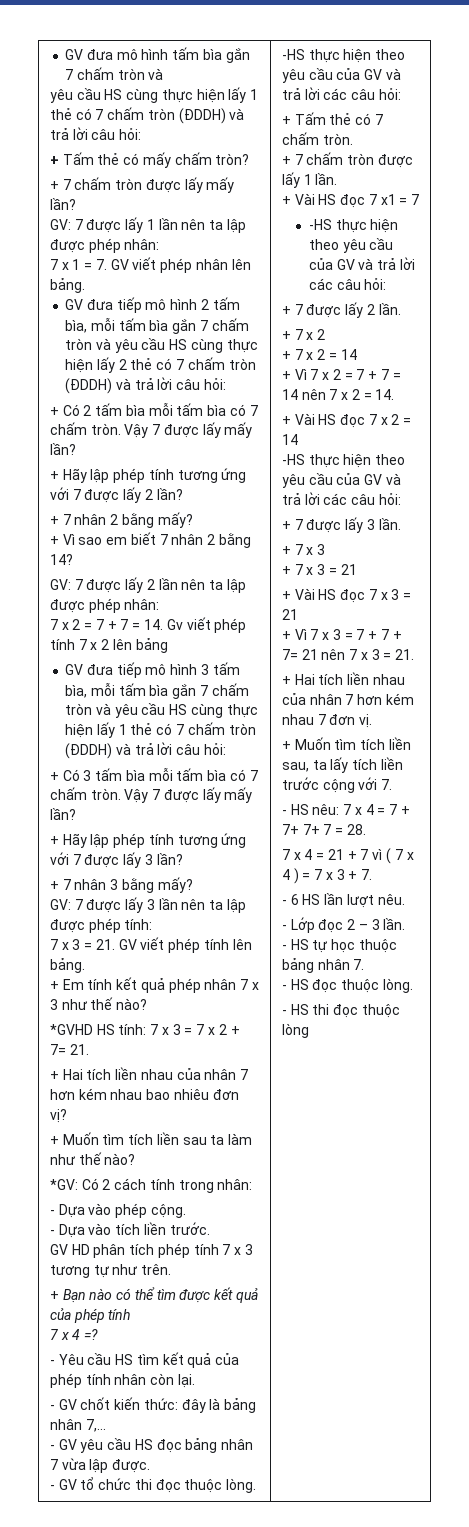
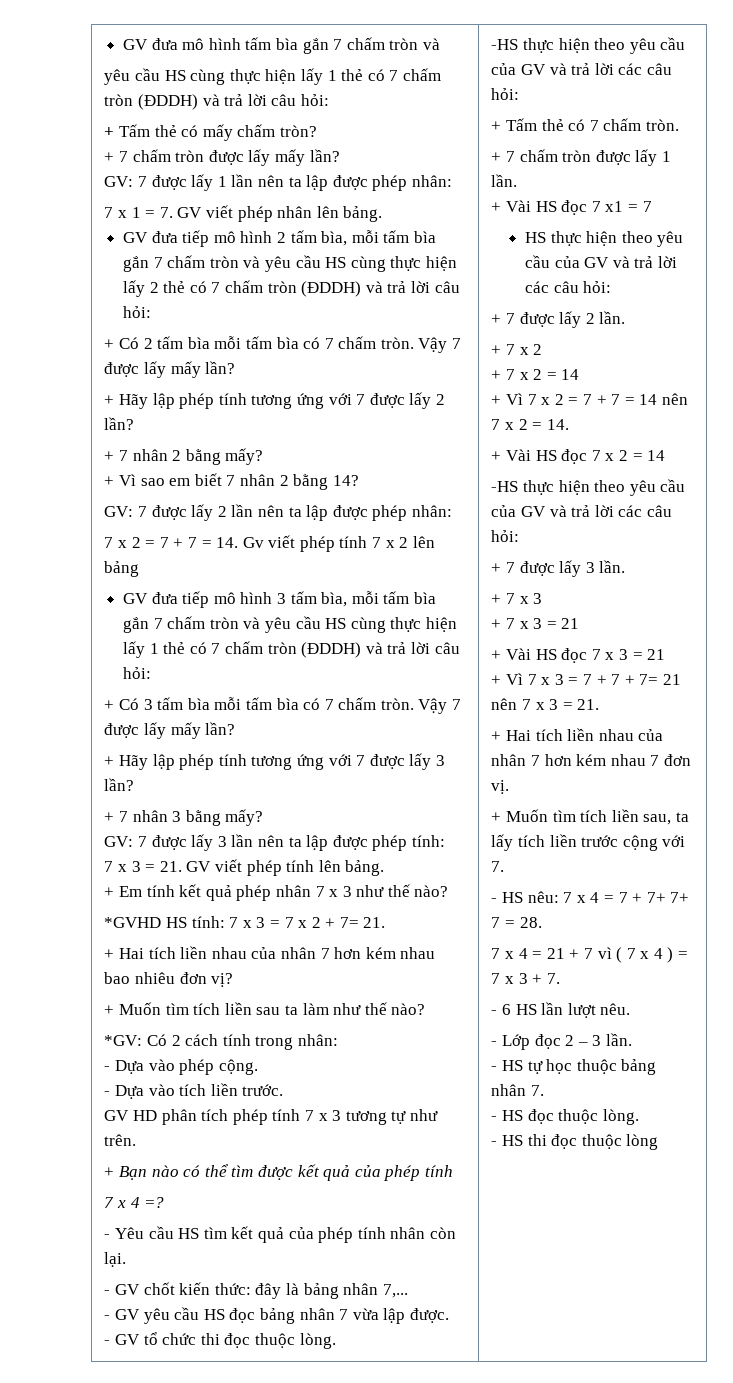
  + Vài HS đọc 7 x1 = 7
- -HS thực hiện theo yêu cầu của GV và trả lời các câu hỏi:
+ HS thực hiện theo yêu cầu của GV và trả lời các câu hỏi:

